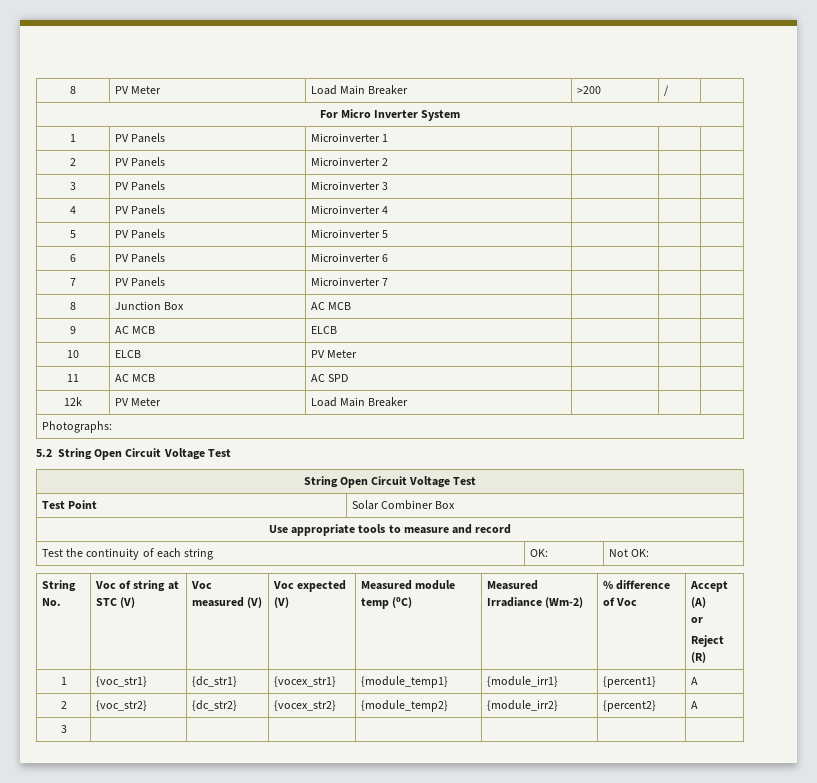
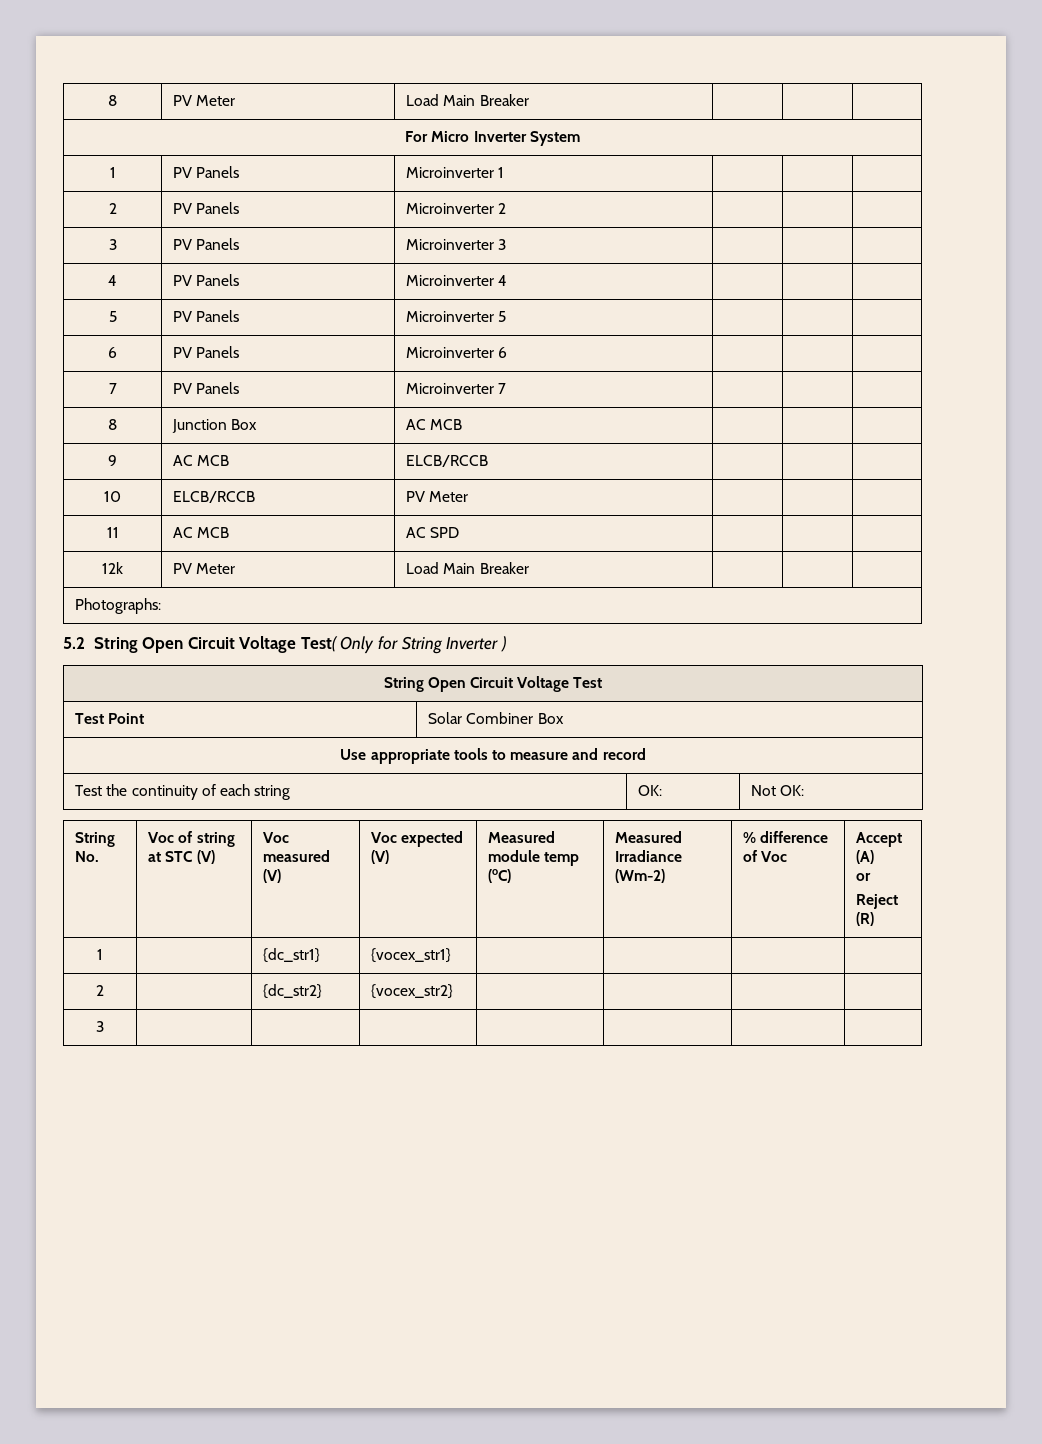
- 8 | PV Meter | Load Main Breaker | >200 | / |
+ 8 | PV Meter | Load Main Breaker | | |
- 9 | AC MCB | ELCB | | |
+ 9 | AC MCB | ELCB/RCCB | | |
- 10 | ELCB | PV Meter | | |
+ 10 | ELCB/RCCB | PV Meter | | |
- 5.2 String Open Circuit Voltage Test
+ 5.2 String Open Circuit Voltage Test( Only for String Inverter )
- 1 | {voc_str1} | {dc_str1} | {vocex_str1} | {module_temp1} | {module_irr1} | {percent1} | A
- 2 | {voc_str2} | {dc_str2} | {vocex_str2} | {module_temp2} | {module_irr2} | {percent2} | A
+ 1 | | {dc_str1} | {vocex_str1} | | | |
+ 2 | | {dc_str2} | {vocex_str2} | | | |

